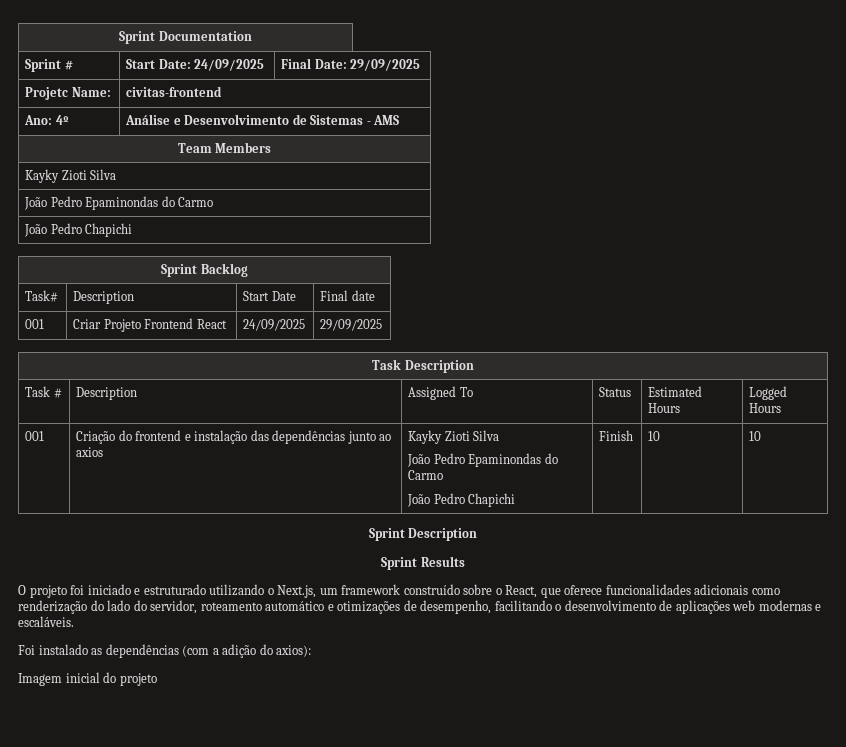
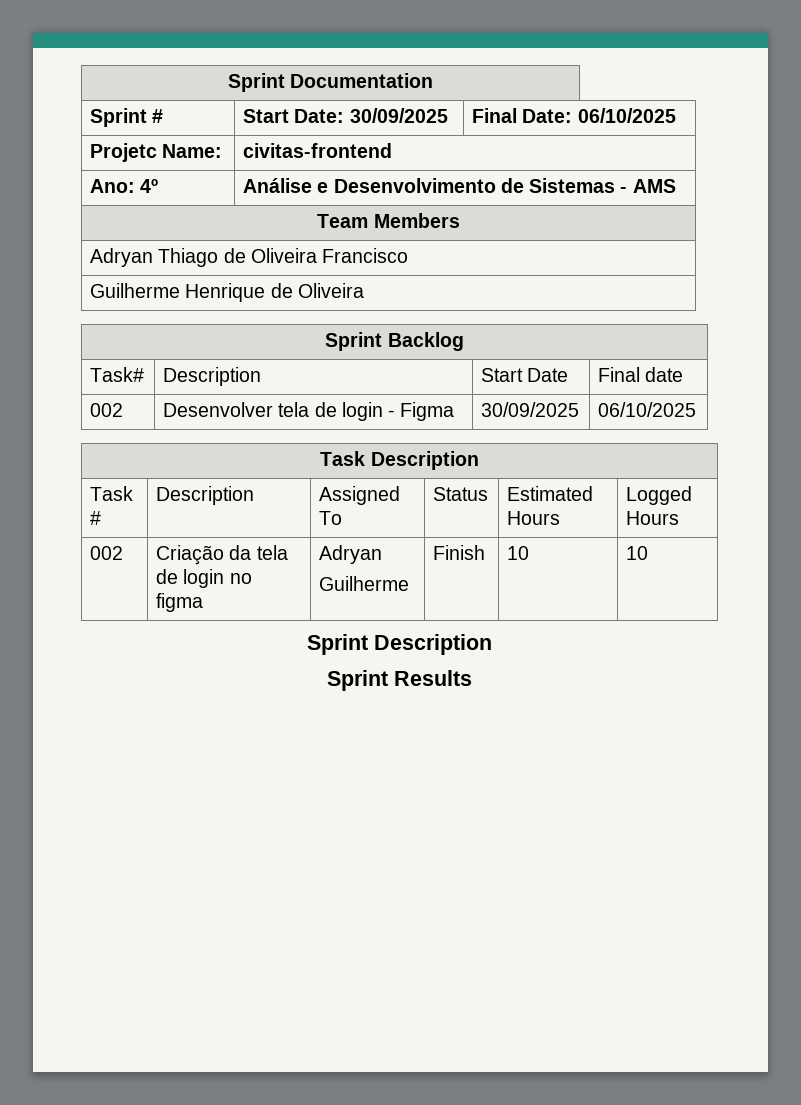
- Sprint # | Start Date: 24/09/2025 | Final Date: 29/09/2025
+ Sprint # | Start Date: 30/09/2025 | Final Date: 06/10/2025
  Team Members
- Kayky Zioti Silva
- João Pedro Epaminondas do Carmo
- João Pedro Chapichi
+ Adryan Thiago de Oliveira Francisco
+ Guilherme Henrique de Oliveira
- 001 | Criar Projeto Frontend React | 24/09/2025 | 29/09/2025
+ 002 | Desenvolver tela de login - Figma | 30/09/2025 | 06/10/2025
- 001 | Criação do frontend e instalação das dependências junto ao axios | Kayky Zioti Silva
- João Pedro Epaminondas do Carmo
- João Pedro Chapichi | Finish | 10 | 10
+ 002 | Criação da tela de login no figma | Adryan
+ Guilherme | Finish | 10 | 10
- O projeto foi iniciado e estruturado utilizando o Next.js, um framework construído sobre o React, que oferece funcionalidades adicionais como renderização do lado do servidor, roteamento automático e otimizações de desempenho, facilitando o desenvolvimento de aplicações web modernas e escaláveis.
- Foi instalado as dependências (com a adição do axios):
- Imagem inicial do projeto

